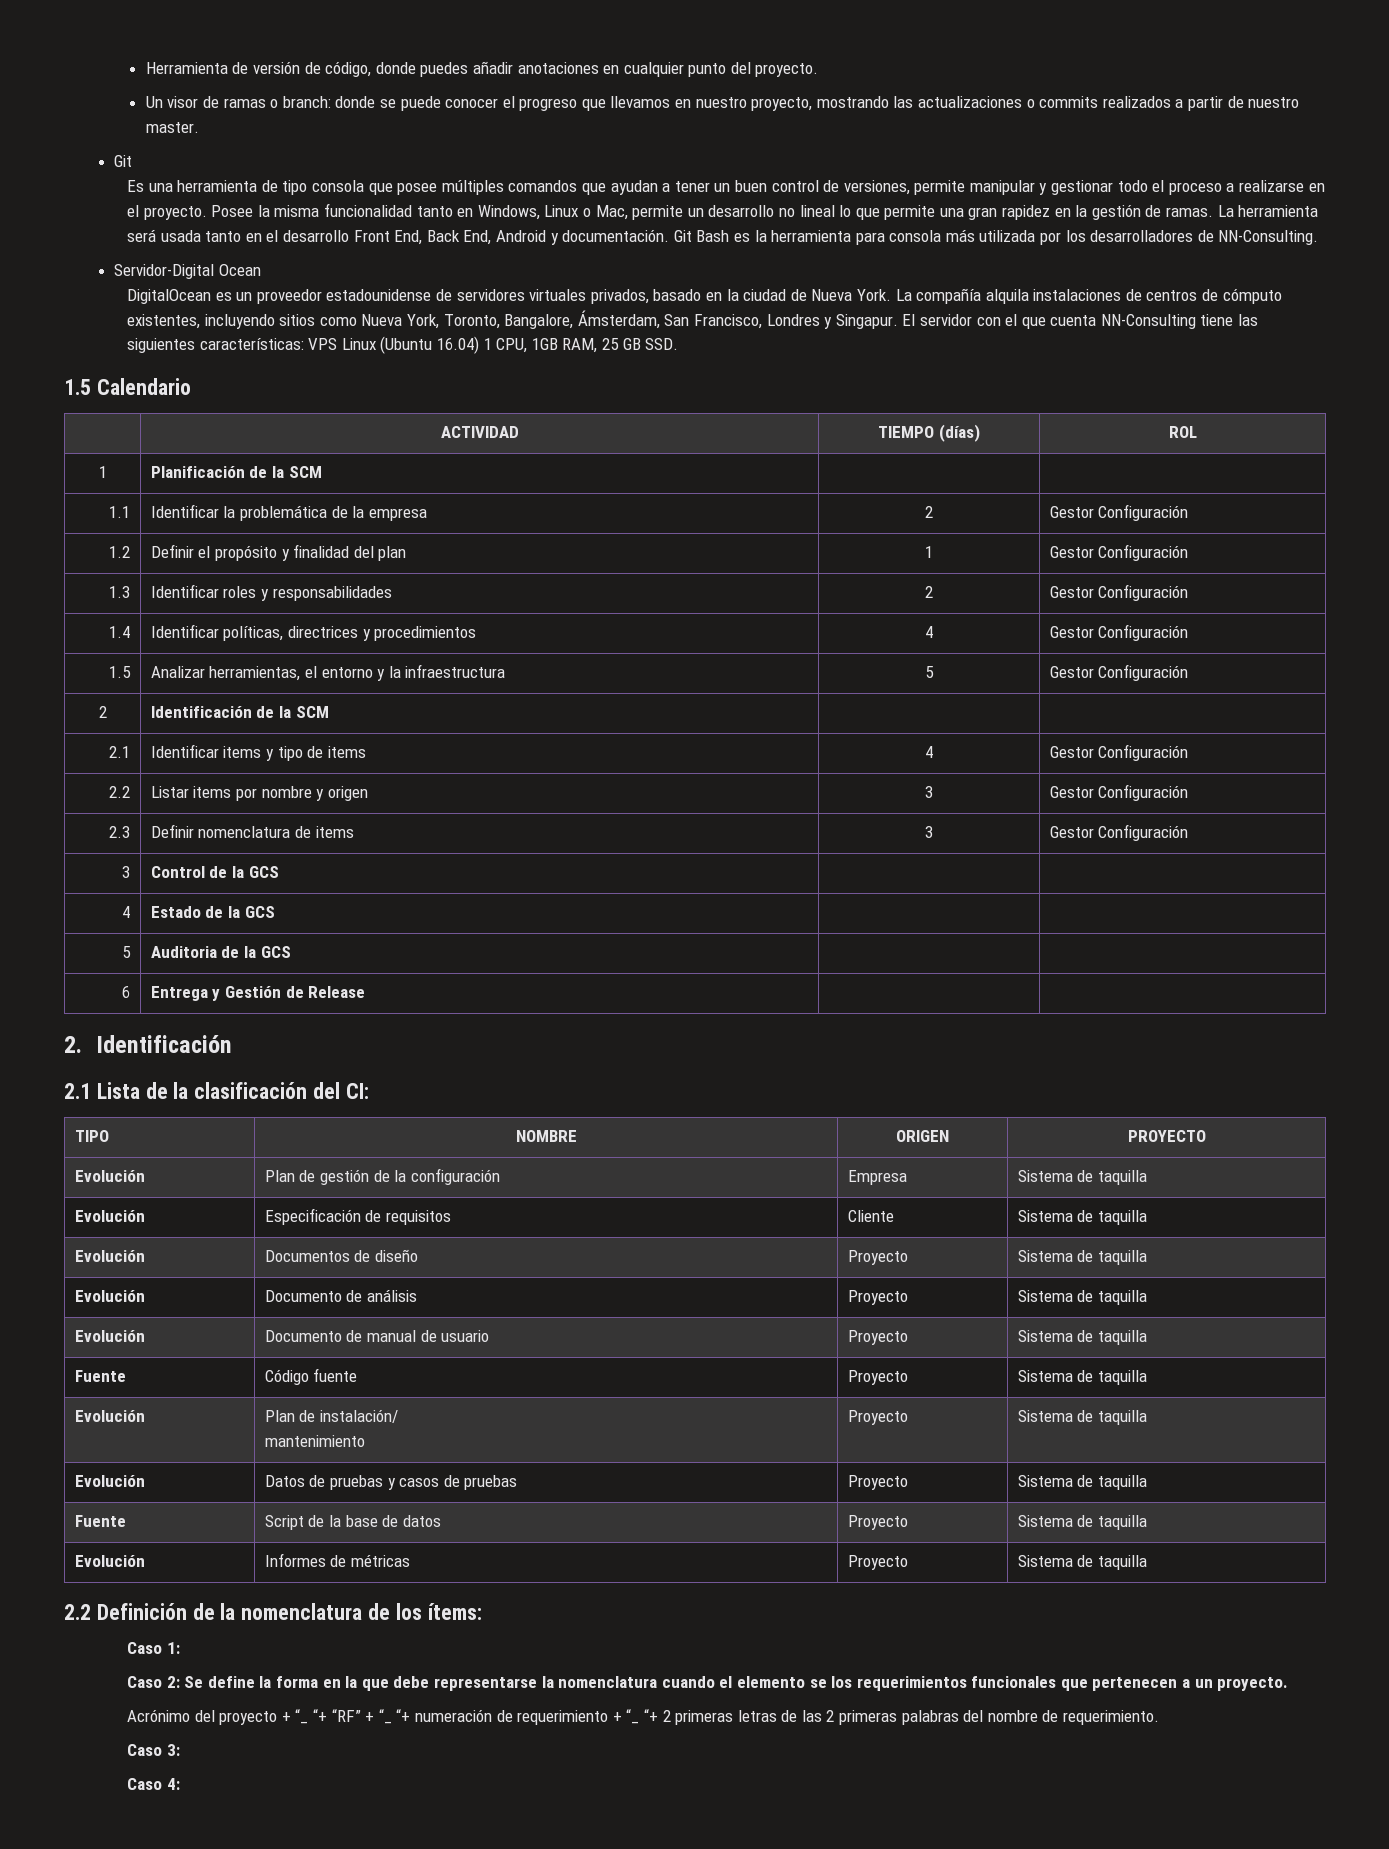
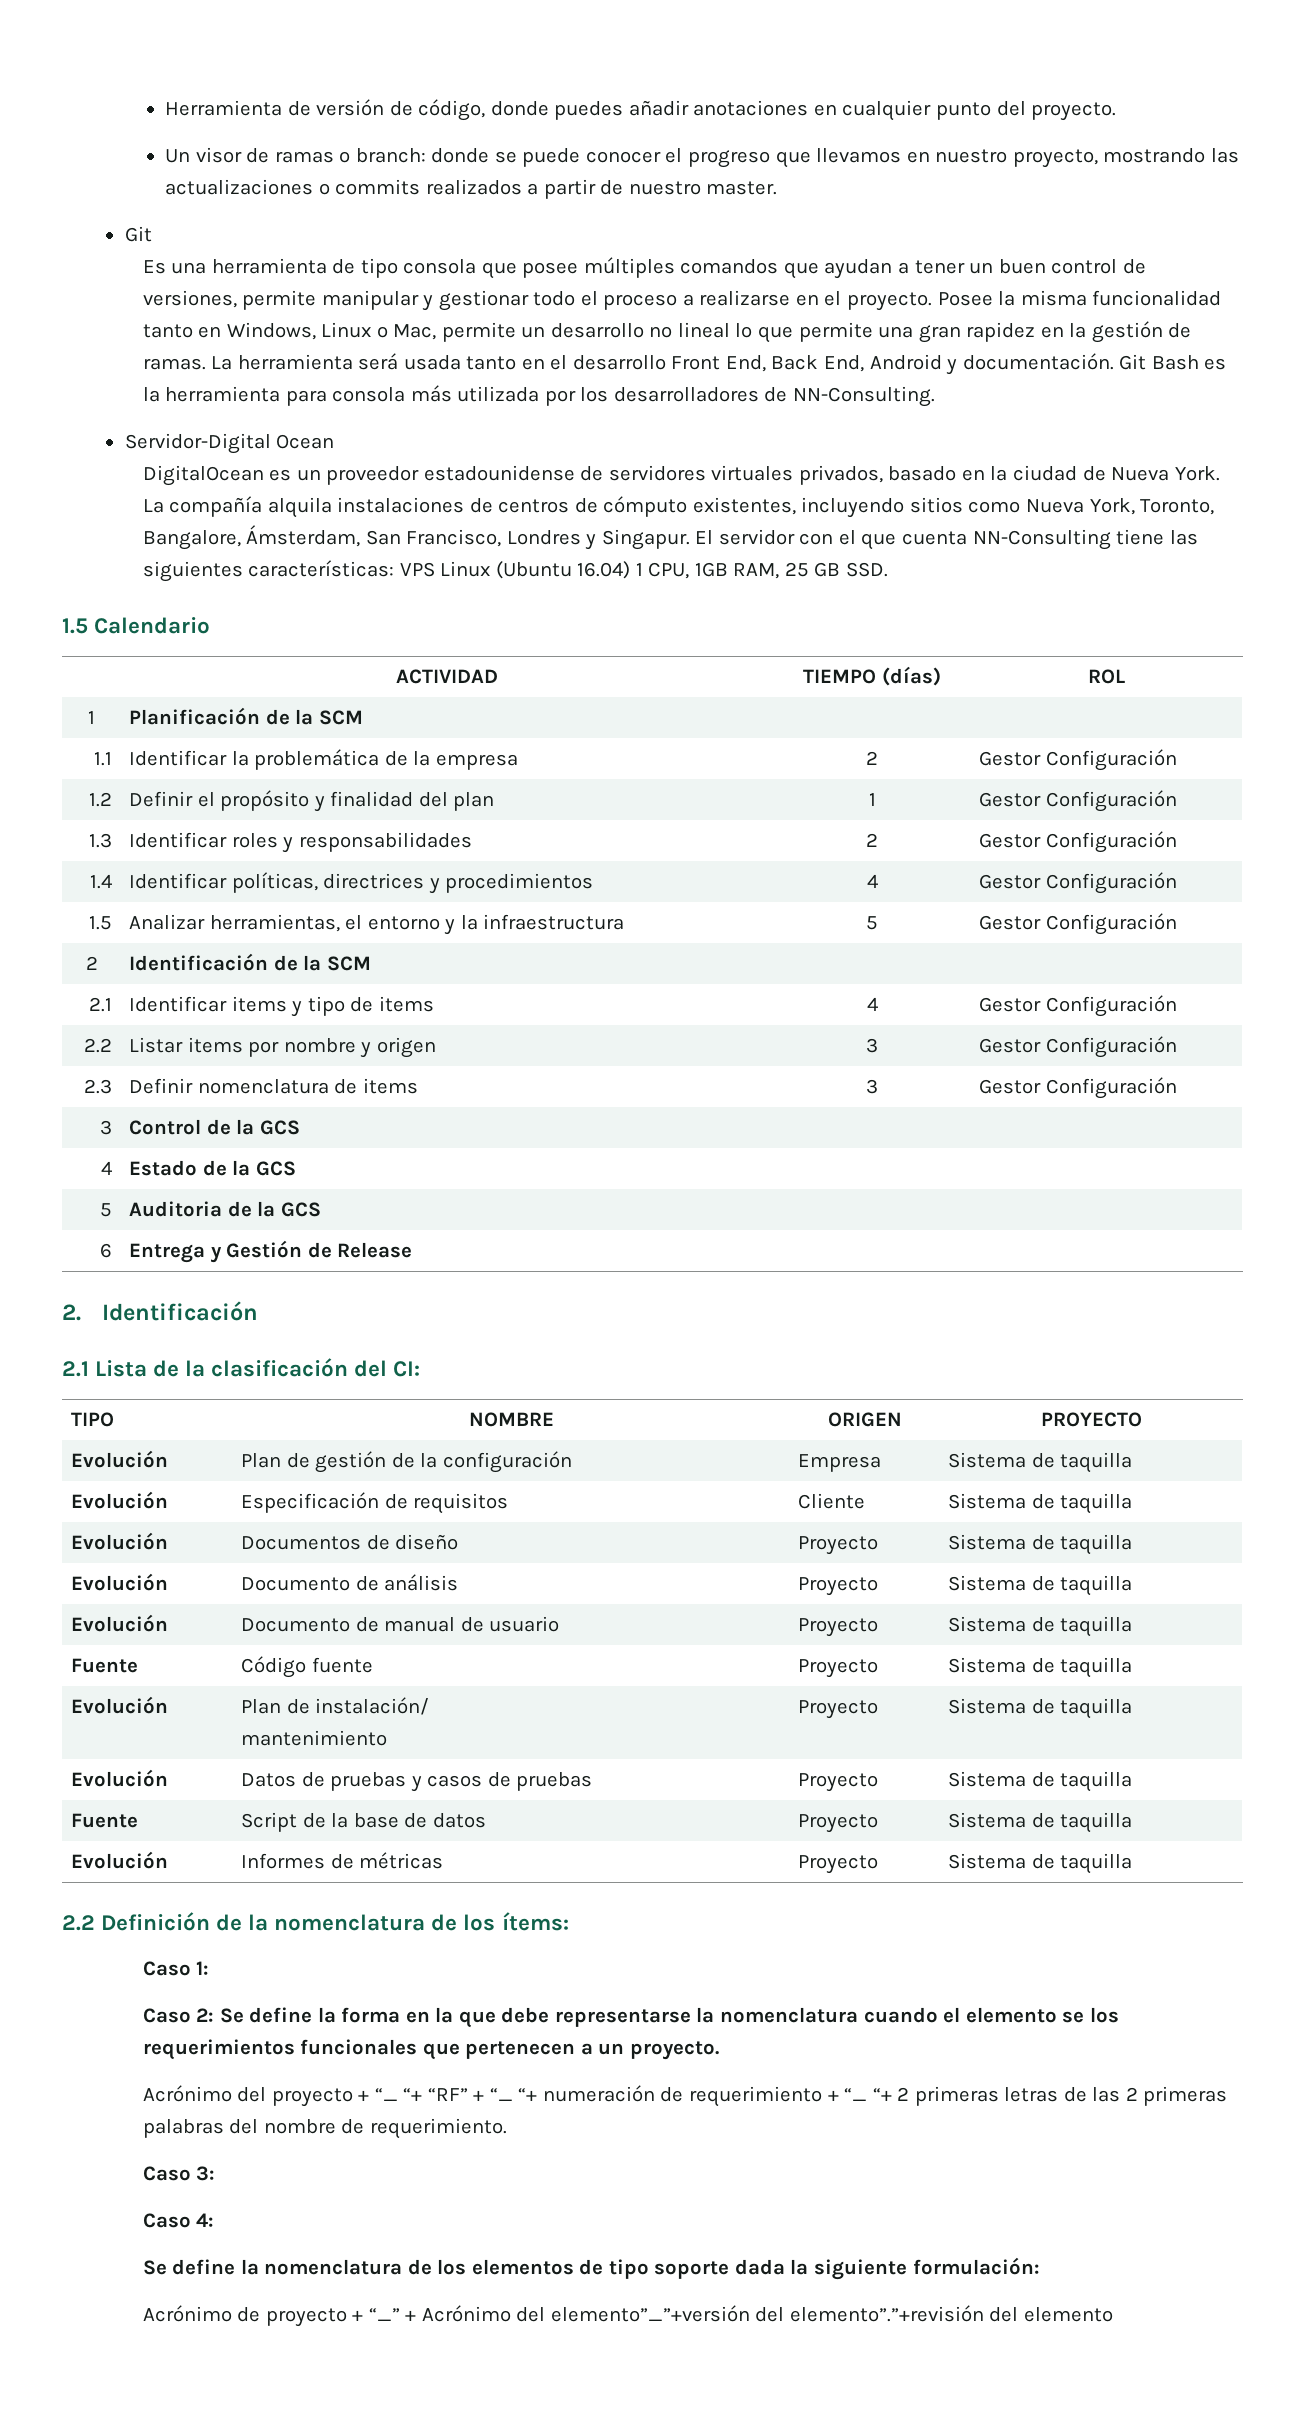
+ Se define la nomenclatura de los elementos de tipo soporte dada la siguiente formulación:
+ Acrónimo de proyecto + “_” + Acrónimo del elemento”_”+versión del elemento”.”+revisión del elemento

